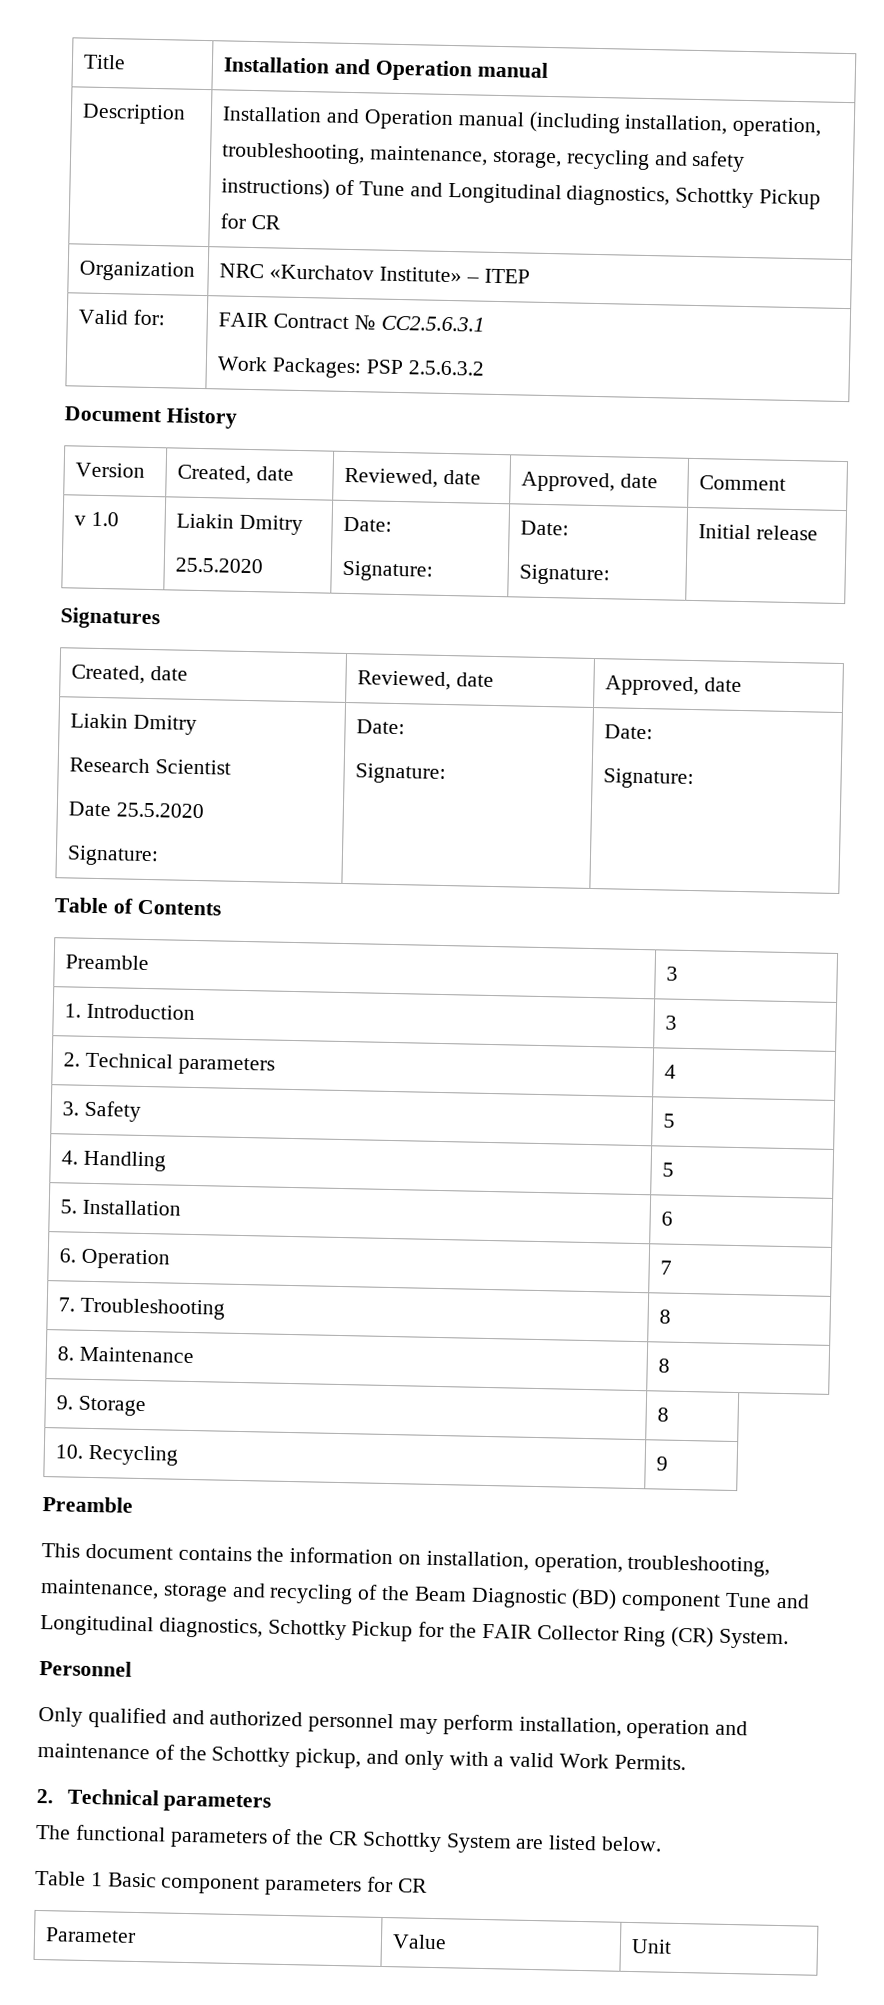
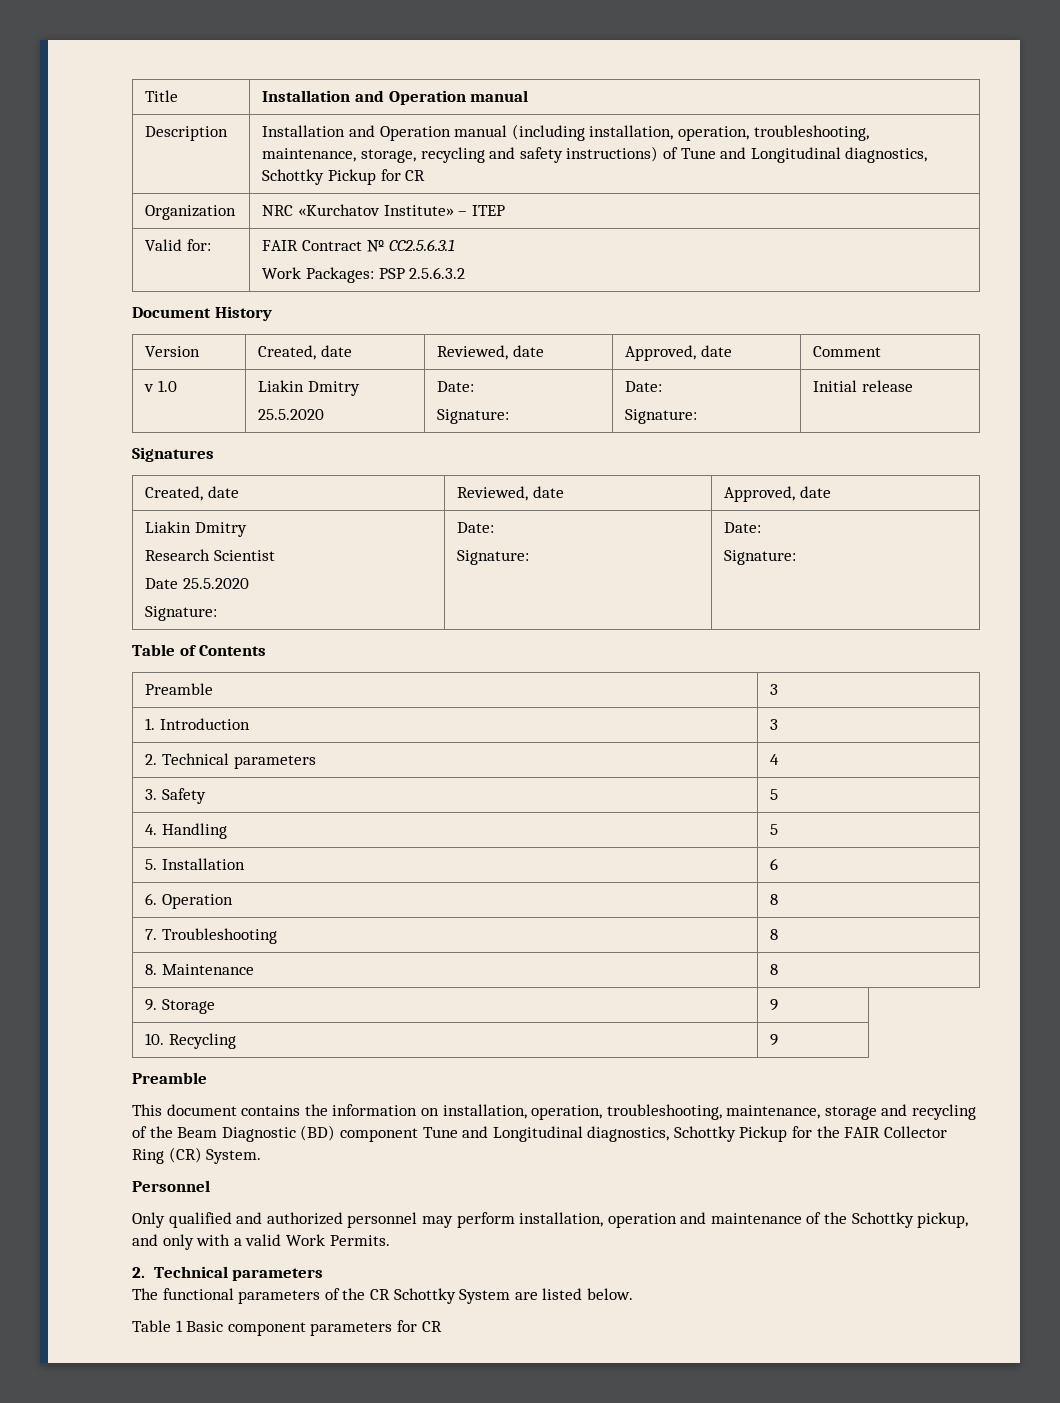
- 6. Operation | 7
+ 6. Operation | 8
- 9. Storage | 8
+ 9. Storage | 9
- Parameter | Value | Unit

